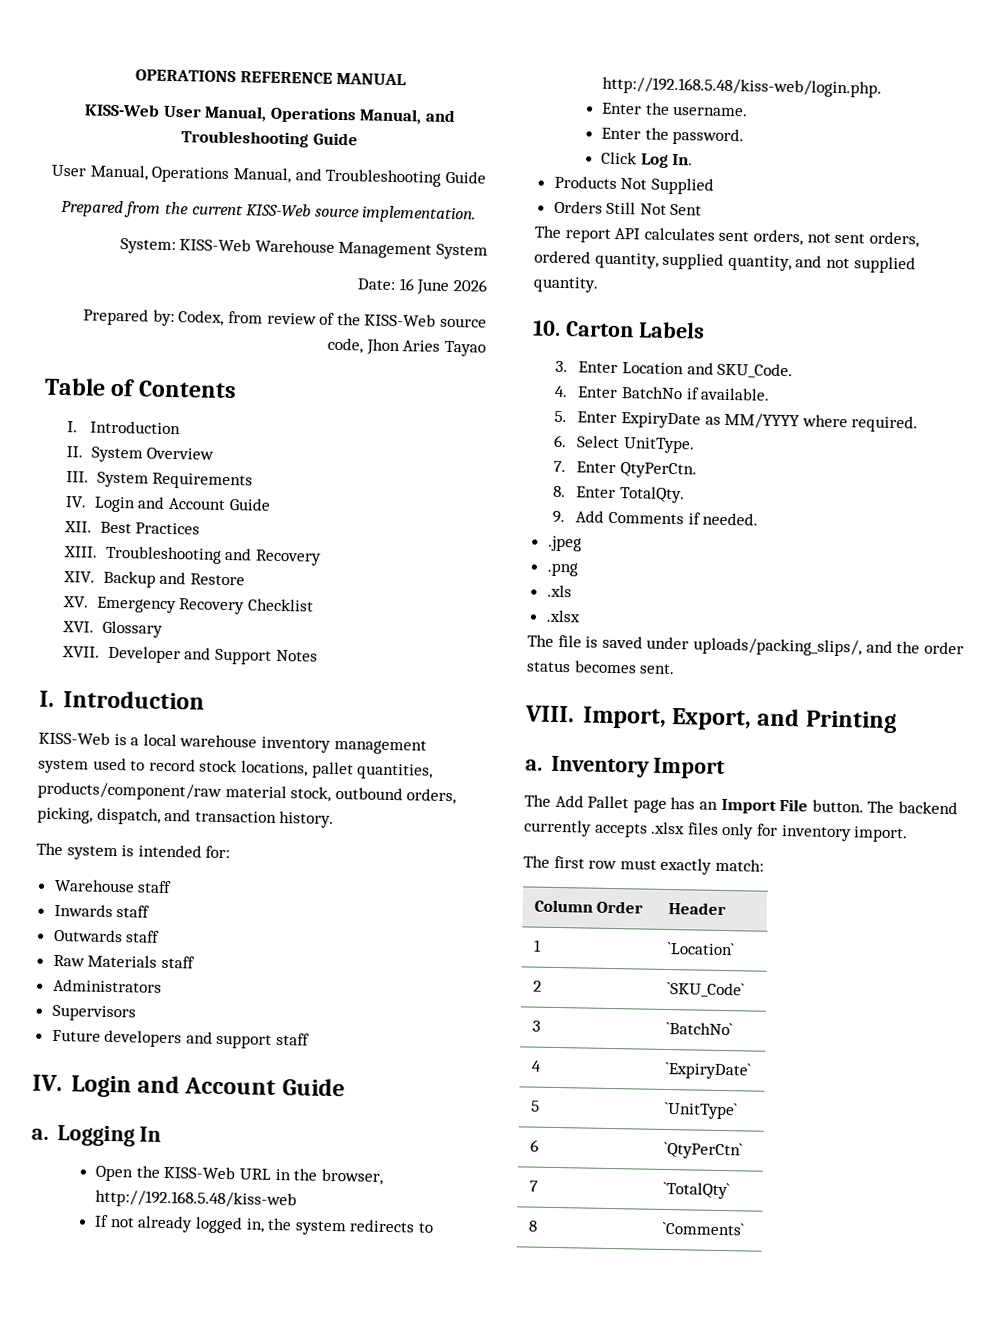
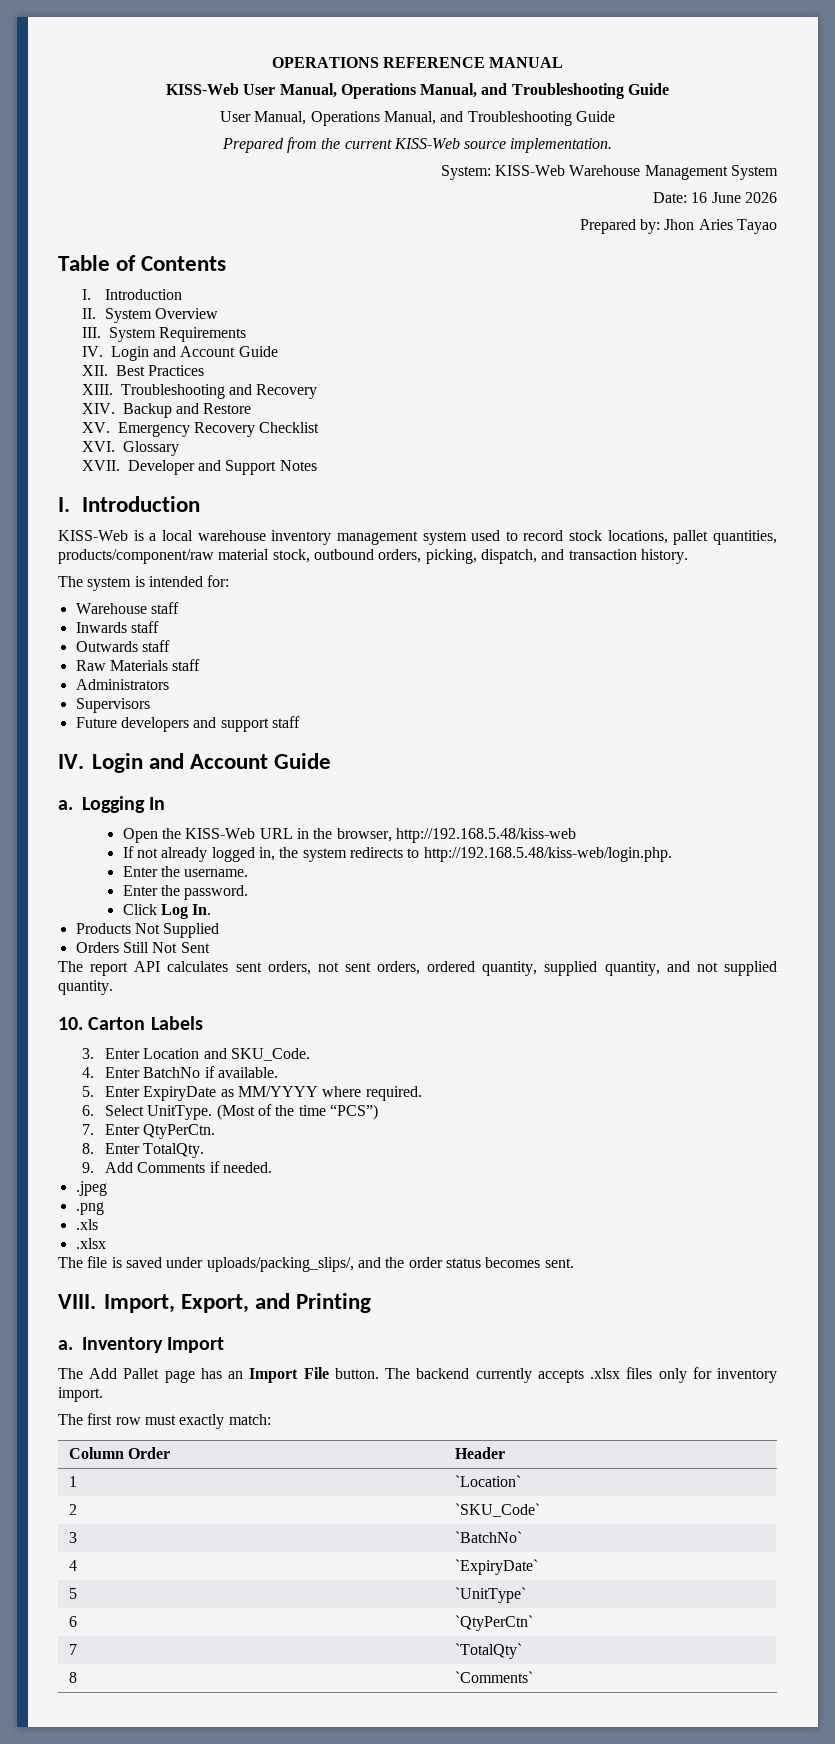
- Prepared by: Codex, from review of the KISS-Web source code, Jhon Aries Tayao
+ Prepared by: Jhon Aries Tayao
+ (Most of the time “PCS”)

